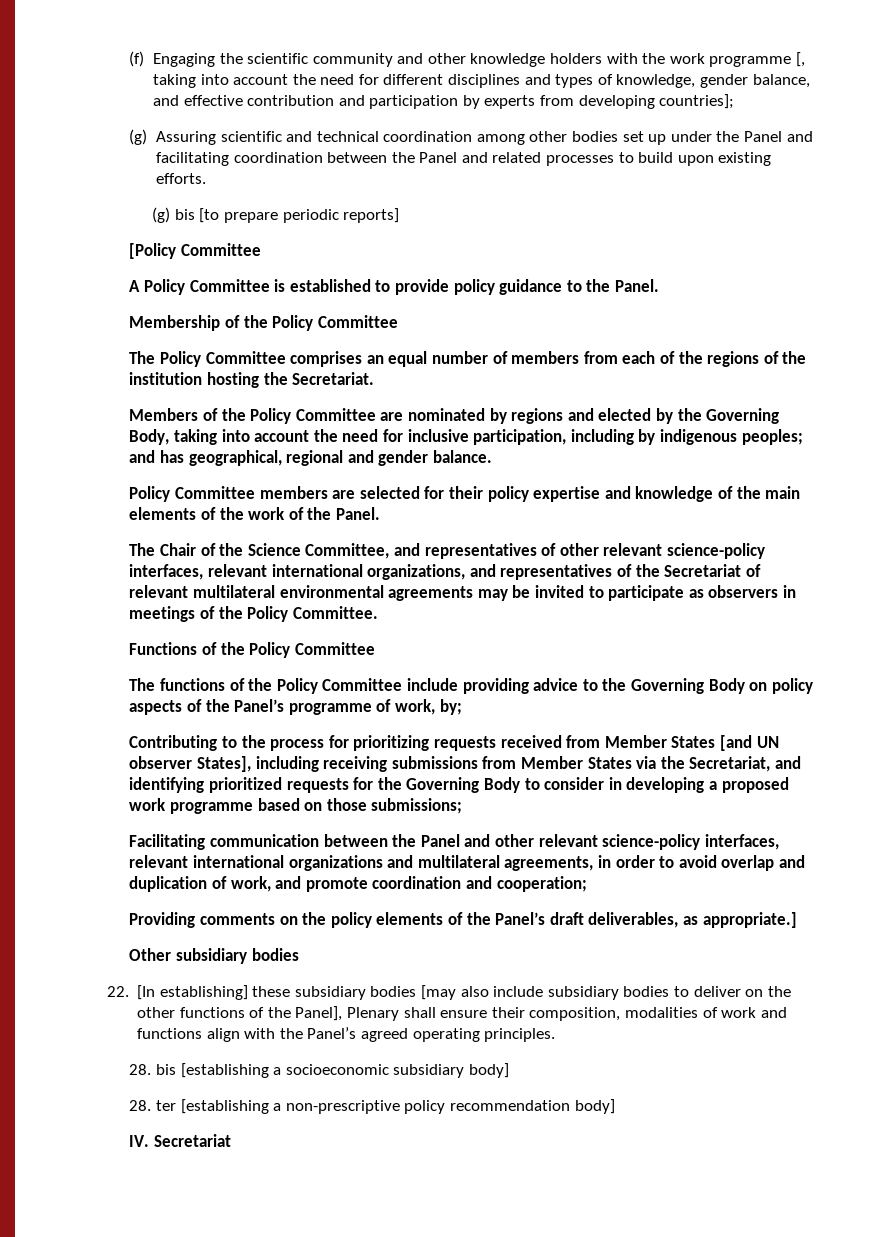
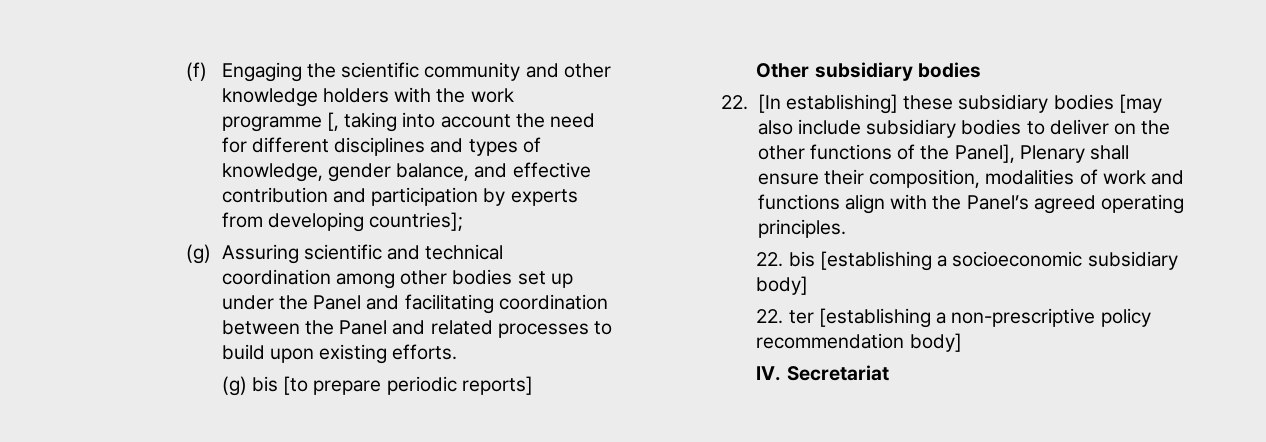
- [Policy Committee
- A Policy Committee is established to provide policy guidance to the Panel.
- Membership of the Policy Committee
- The Policy Committee comprises an equal number of members from each of the regions of the institution hosting the Secretariat.
- Members of the Policy Committee are nominated by regions and elected by the Governing Body, taking into account the need for inclusive participation, including by indigenous peoples; and has geographical, regional and gender balance.
- Policy Committee members are selected for their policy expertise and knowledge of the main elements of the work of the Panel.
- The Chair of the Science Committee, and representatives of other relevant science-policy interfaces, relevant international organizations, and representatives of the Secretariat of relevant multilateral environmental agreements may be invited to participate as observers in meetings of the Policy Committee.
- Functions of the Policy Committee
- The functions of the Policy Committee include providing advice to the Governing Body on policy aspects of the Panel’s programme of work, by;
- Contributing to the process for prioritizing requests received from Member States [and UN observer States], including receiving submissions from Member States via the Secretariat, and identifying prioritized requests for the Governing Body to consider in developing a proposed work programme based on those submissions;
- Facilitating communication between the Panel and other relevant science-policy interfaces, relevant international organizations and multilateral agreements, in order to avoid overlap and duplication of work, and promote coordination and cooperation;
- Providing comments on the policy elements of the Panel’s draft deliverables, as appropriate.]
- 28. bis [establishing a socioeconomic subsidiary body]
+ 22. bis [establishing a socioeconomic subsidiary body]
- 28. ter [establishing a non-prescriptive policy recommendation body]
+ 22. ter [establishing a non-prescriptive policy recommendation body]

